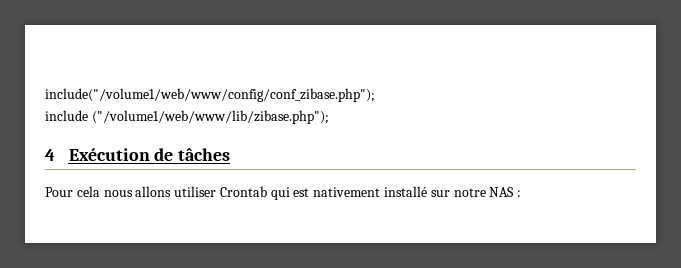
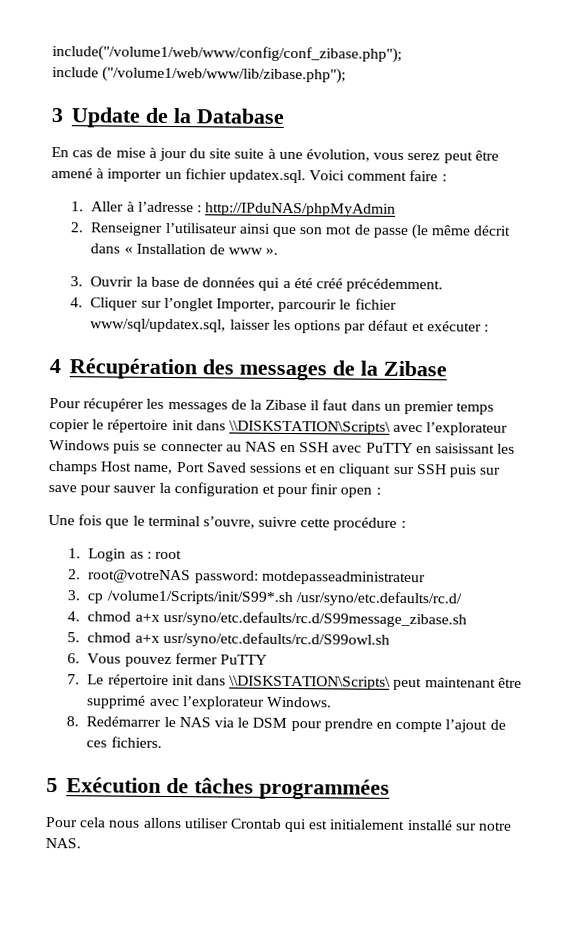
- 4 Exécution de tâches
+ 3 Update de la Database
+ En cas de mise à jour du site suite à une évolution, vous serez peut être amené à importer un fichier updatex.sql. Voici comment faire :
+ 1. Aller à l’adresse : http://IPduNAS/phpMyAdmin
+ 2. Renseigner l’utilisateur ainsi que son mot de passe (le même décrit dans « Installation de www ».
+ 3. Ouvrir la base de données qui a été créé précédemment.
+ 4. Cliquer sur l’onglet Importer, parcourir le fichier www/sql/updatex.sql, laisser les options par défaut et exécuter :
+ 4 Récupération des messages de la Zibase
+ Pour récupérer les messages de la Zibase il faut dans un premier temps copier le répertoire init dans \\DISKSTATION\Scripts\ avec l’explorateur Windows puis se connecter au NAS en SSH avec PuTTY en saisissant les champs Host name, Port Saved sessions et en cliquant sur SSH puis sur save pour sauver la configuration et pour finir open :
+ Une fois que le terminal s’ouvre, suivre cette procédure :
+ 1. Login as : root
+ 2. root@votreNAS password: motdepasseadministrateur
+ 3. cp /volume1/Scripts/init/S99*.sh /usr/syno/etc.defaults/rc.d/
+ 4. chmod a+x usr/syno/etc.defaults/rc.d/S99message_zibase.sh
+ 5. chmod a+x usr/syno/etc.defaults/rc.d/S99owl.sh
+ 6. Vous pouvez fermer PuTTY
+ 7. Le répertoire init dans \\DISKSTATION\Scripts\ peut maintenant être supprimé avec l’explorateur Windows.
+ 8. Redémarrer le NAS via le DSM pour prendre en compte l’ajout de ces fichiers.
+ 5 Exécution de tâches programmées
- Pour cela nous allons utiliser Crontab qui est nativement installé sur notre NAS :
+ Pour cela nous allons utiliser Crontab qui est initialement installé sur notre NAS.

